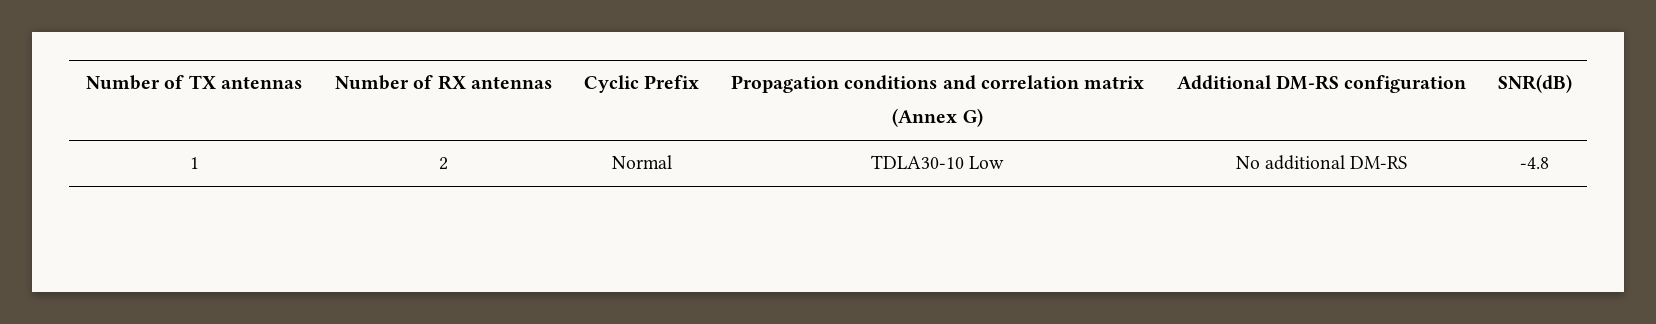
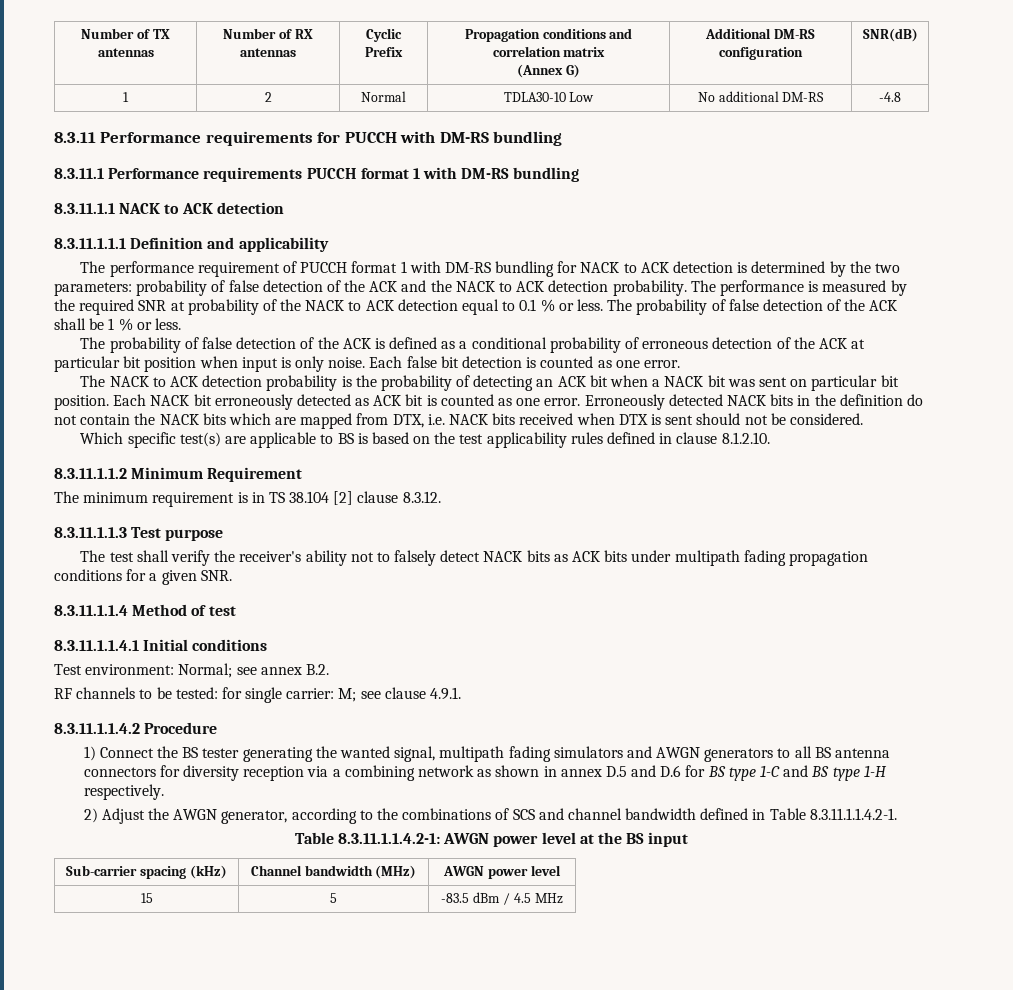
+ 8.3.11 Performance requirements for PUCCH with DM-RS bundling
+ 8.3.11.1 Performance requirements PUCCH format 1 with DM-RS bundling
+ 8.3.11.1.1 NACK to ACK detection
+ 8.3.11.1.1.1 Definition and applicability
+ The performance requirement of PUCCH format 1 with DM-RS bundling for NACK to ACK detection is determined by the two parameters: probability of false detection of the ACK and the NACK to ACK detection probability. The performance is measured by the required SNR at probability of the NACK to ACK detection equal to 0.1 % or less. The probability of false detection of the ACK shall be 1 % or less.
+ The probability of false detection of the ACK is defined as a conditional probability of erroneous detection of the ACK at particular bit position when input is only noise. Each false bit detection is counted as one error.
+ The NACK to ACK detection probability is the probability of detecting an ACK bit when a NACK bit was sent on particular bit position. Each NACK bit erroneously detected as ACK bit is counted as one error. Erroneously detected NACK bits in the definition do not contain the NACK bits which are mapped from DTX, i.e. NACK bits received when DTX is sent should not be considered.
+ Which specific test(s) are applicable to BS is based on the test applicability rules defined in clause 8.1.2.10.
+ 8.3.11.1.1.2 Minimum Requirement
+ The minimum requirement is in TS 38.104 [2] clause 8.3.12.
+ 8.3.11.1.1.3 Test purpose
+ The test shall verify the receiver's ability not to falsely detect NACK bits as ACK bits under multipath fading propagation conditions for a given SNR.
+ 8.3.11.1.1.4 Method of test
+ 8.3.11.1.1.4.1 Initial conditions
+ Test environment: Normal; see annex B.2.
+ RF channels to be tested: for single carrier: M; see clause 4.9.1.
+ 8.3.11.1.1.4.2 Procedure
+ 1) Connect the BS tester generating the wanted signal, multipath fading simulators and AWGN generators to all BS antenna connectors for diversity reception via a combining network as shown in annex D.5 and D.6 for BS type 1-C and BS type 1-H respectively.
+ 2) Adjust the AWGN generator, according to the combinations of SCS and channel bandwidth defined in Table 8.3.11.1.1.4.2-1.
+ Table 8.3.11.1.1.4.2-1: AWGN power level at the BS input
+ Sub-carrier spacing (kHz) | Channel bandwidth (MHz) | AWGN power level
+ 15 | 5 | -83.5 dBm / 4.5 MHz

